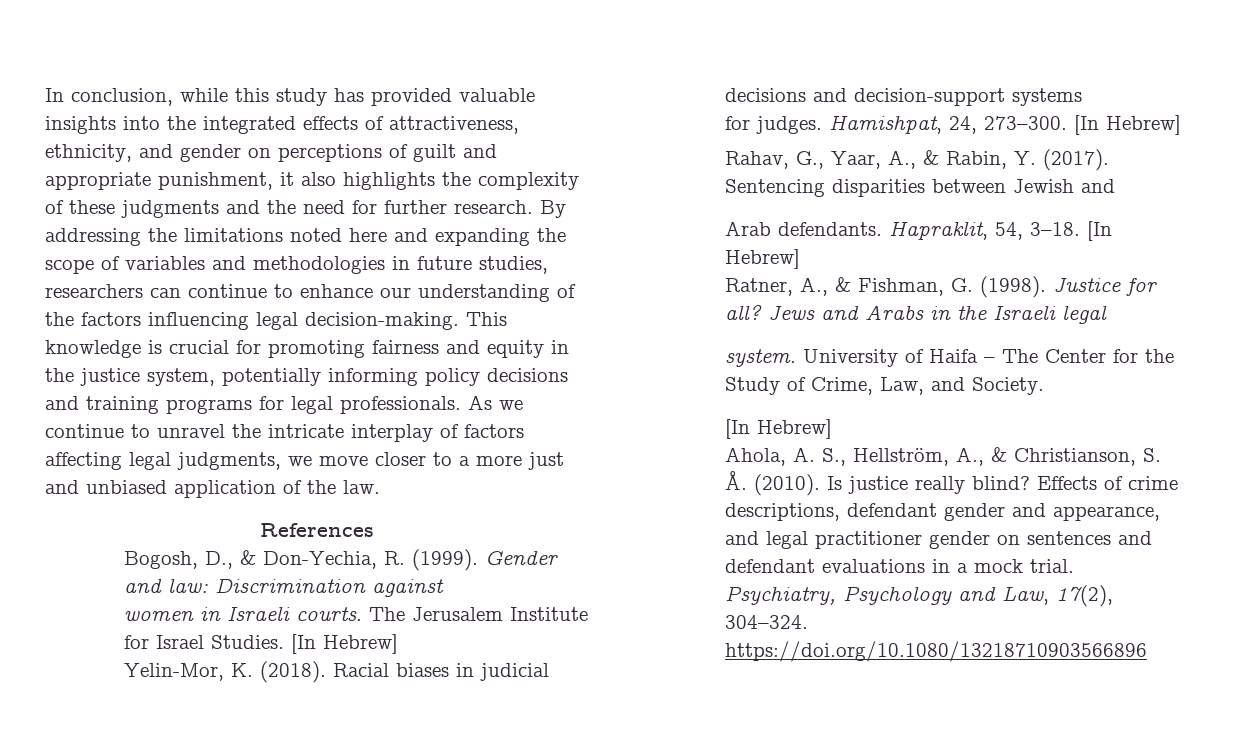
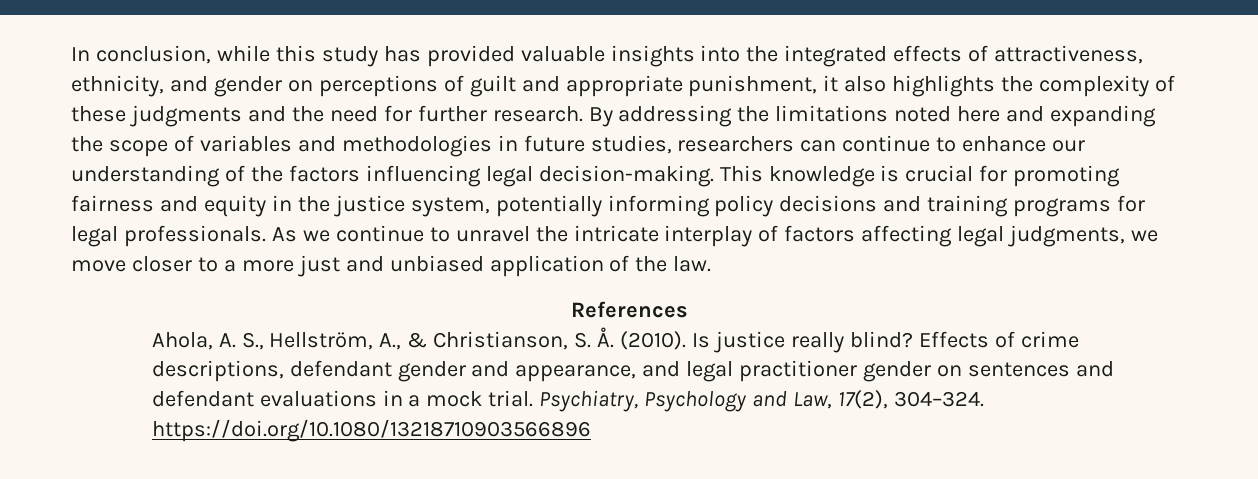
- Bogosh, D., & Don-Yechia, R. (1999). Gender and law: Discrimination against
- women in Israeli courts. The Jerusalem Institute for Israel Studies. [In Hebrew]
- Yelin-Mor, K. (2018). Racial biases in judicial decisions and decision-support systems
- for judges. Hamishpat, 24, 273–300. [In Hebrew]
- Rahav, G., Yaar, A., & Rabin, Y. (2017). Sentencing disparities between Jewish and
- Arab defendants. Hapraklit, 54, 3–18. [In Hebrew]
- Ratner, A., & Fishman, G. (1998). Justice for all? Jews and Arabs in the Israeli legal
- system. University of Haifa – The Center for the Study of Crime, Law, and Society.
- [In Hebrew]

